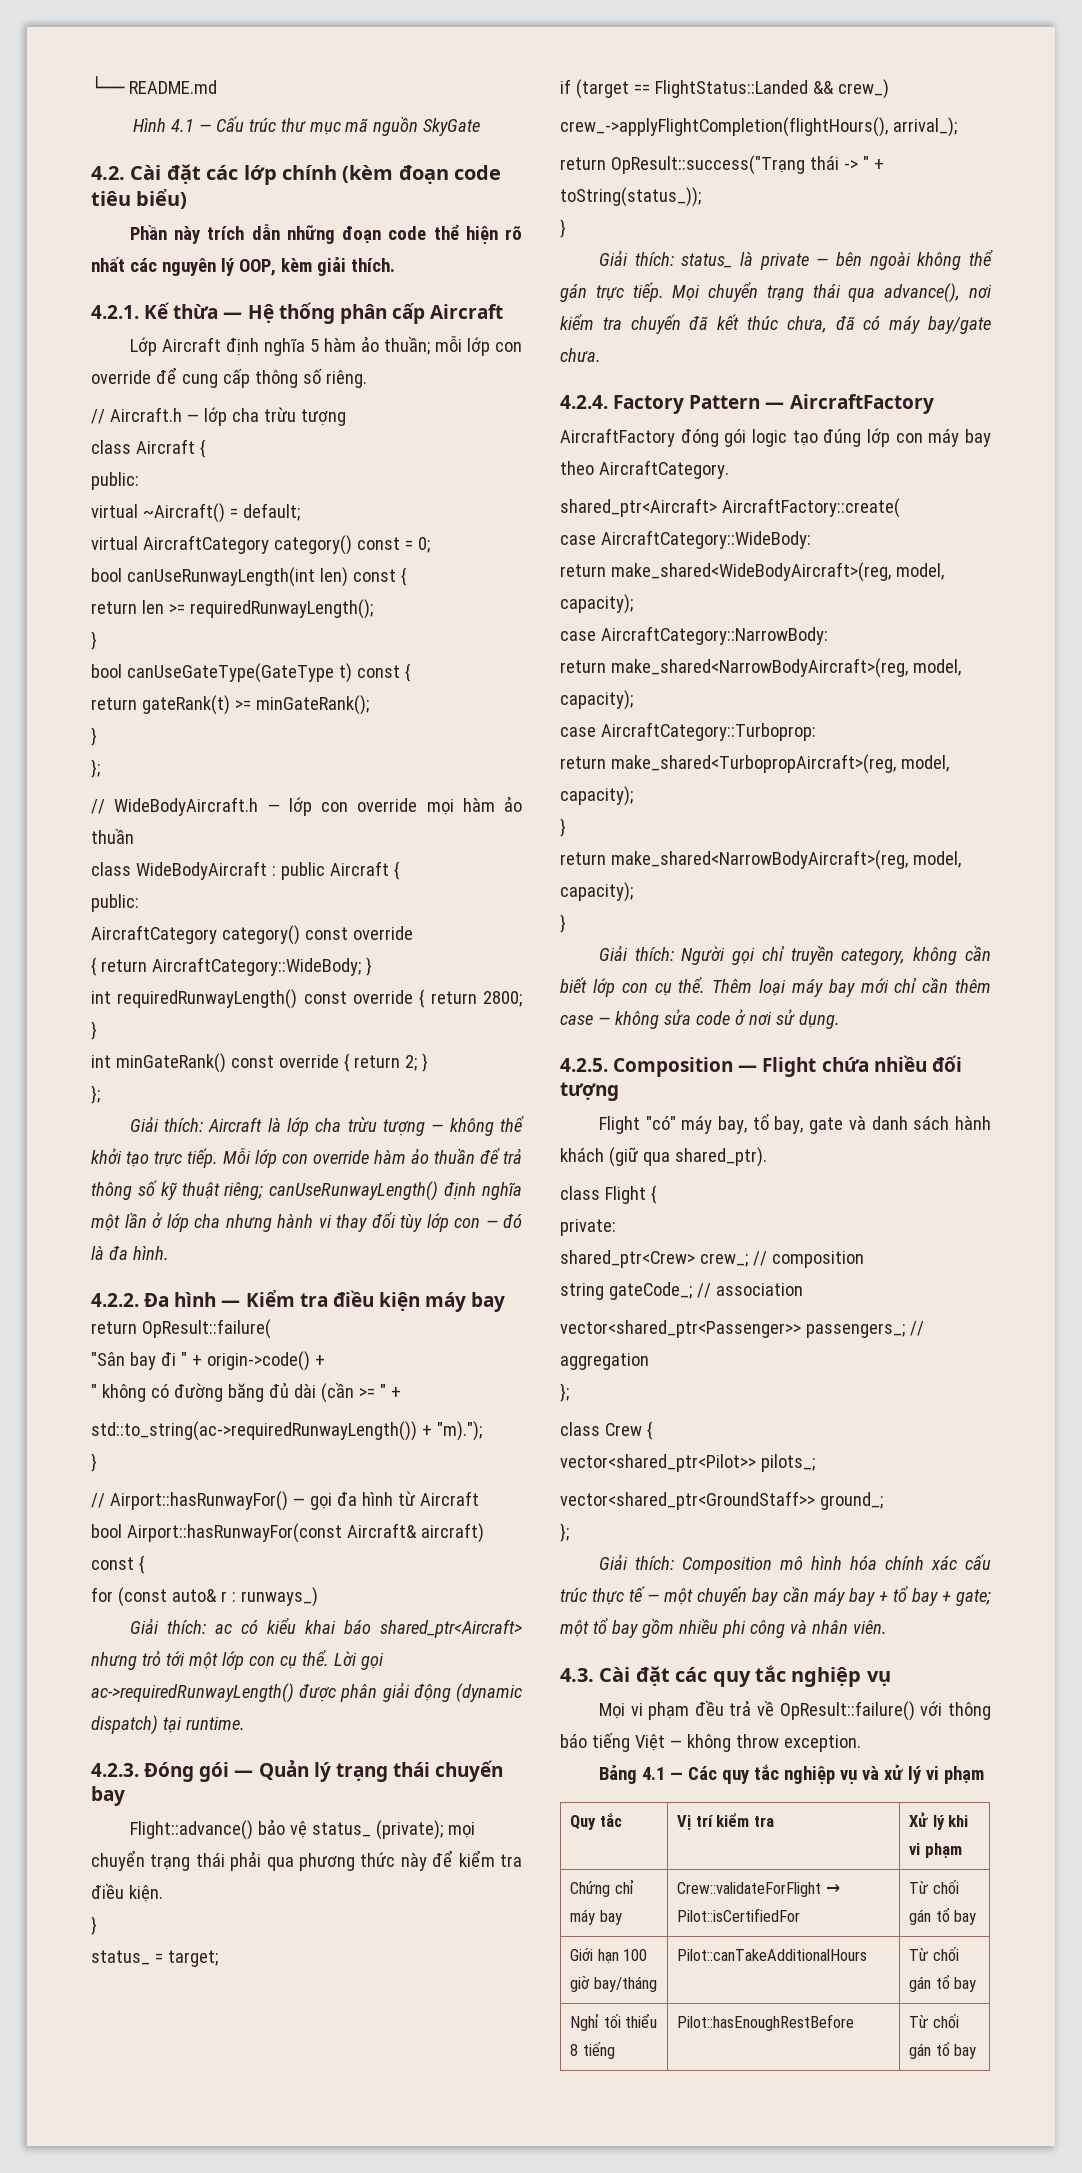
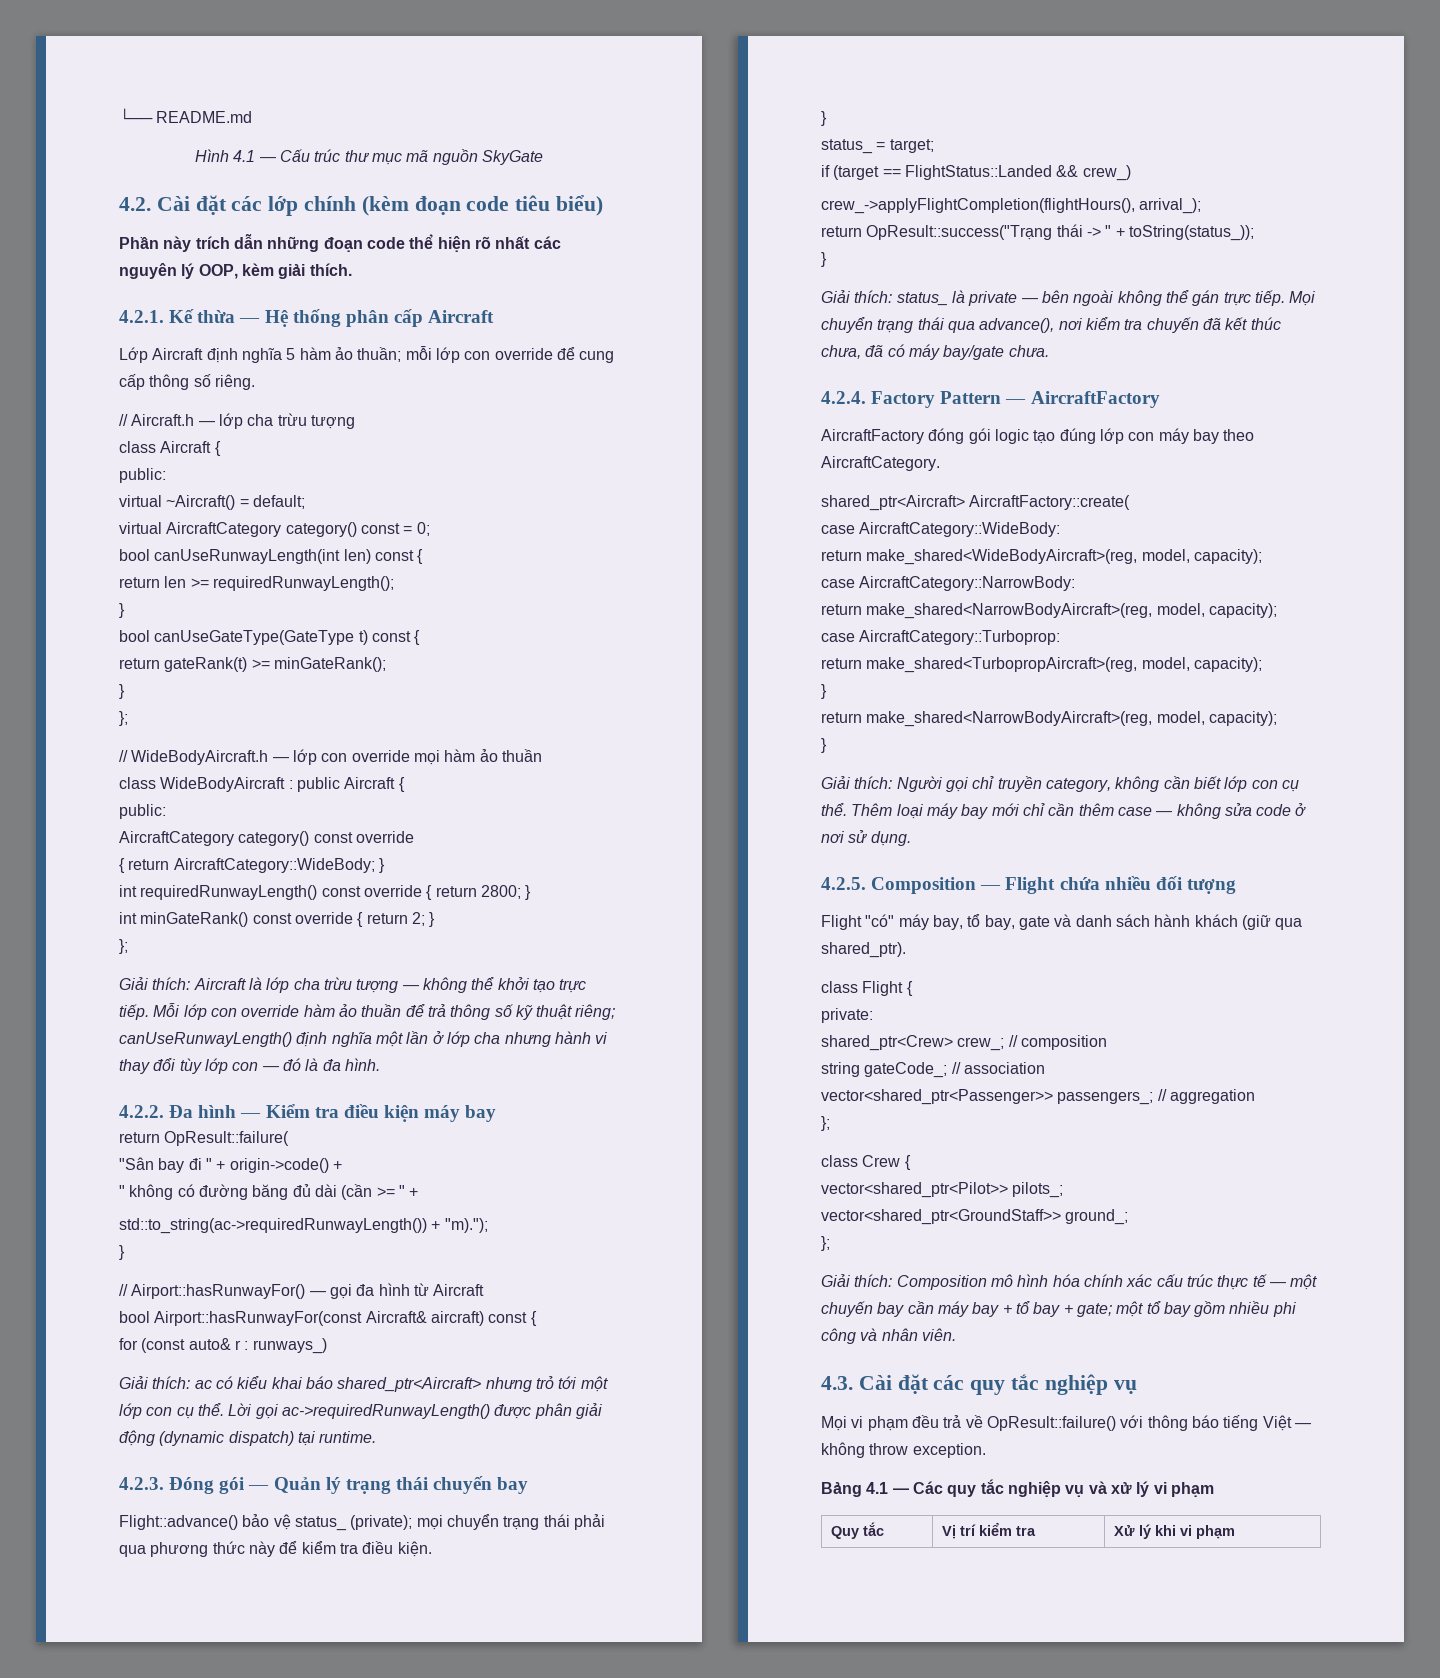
- Chứng chỉ máy bay | Crew::validateForFlight → Pilot::isCertifiedFor | Từ chối gán tổ bay
- Giới hạn 100 giờ bay/tháng | Pilot::canTakeAdditionalHours | Từ chối gán tổ bay
- Nghỉ tối thiểu 8 tiếng | Pilot::hasEnoughRestBefore | Từ chối gán tổ bay

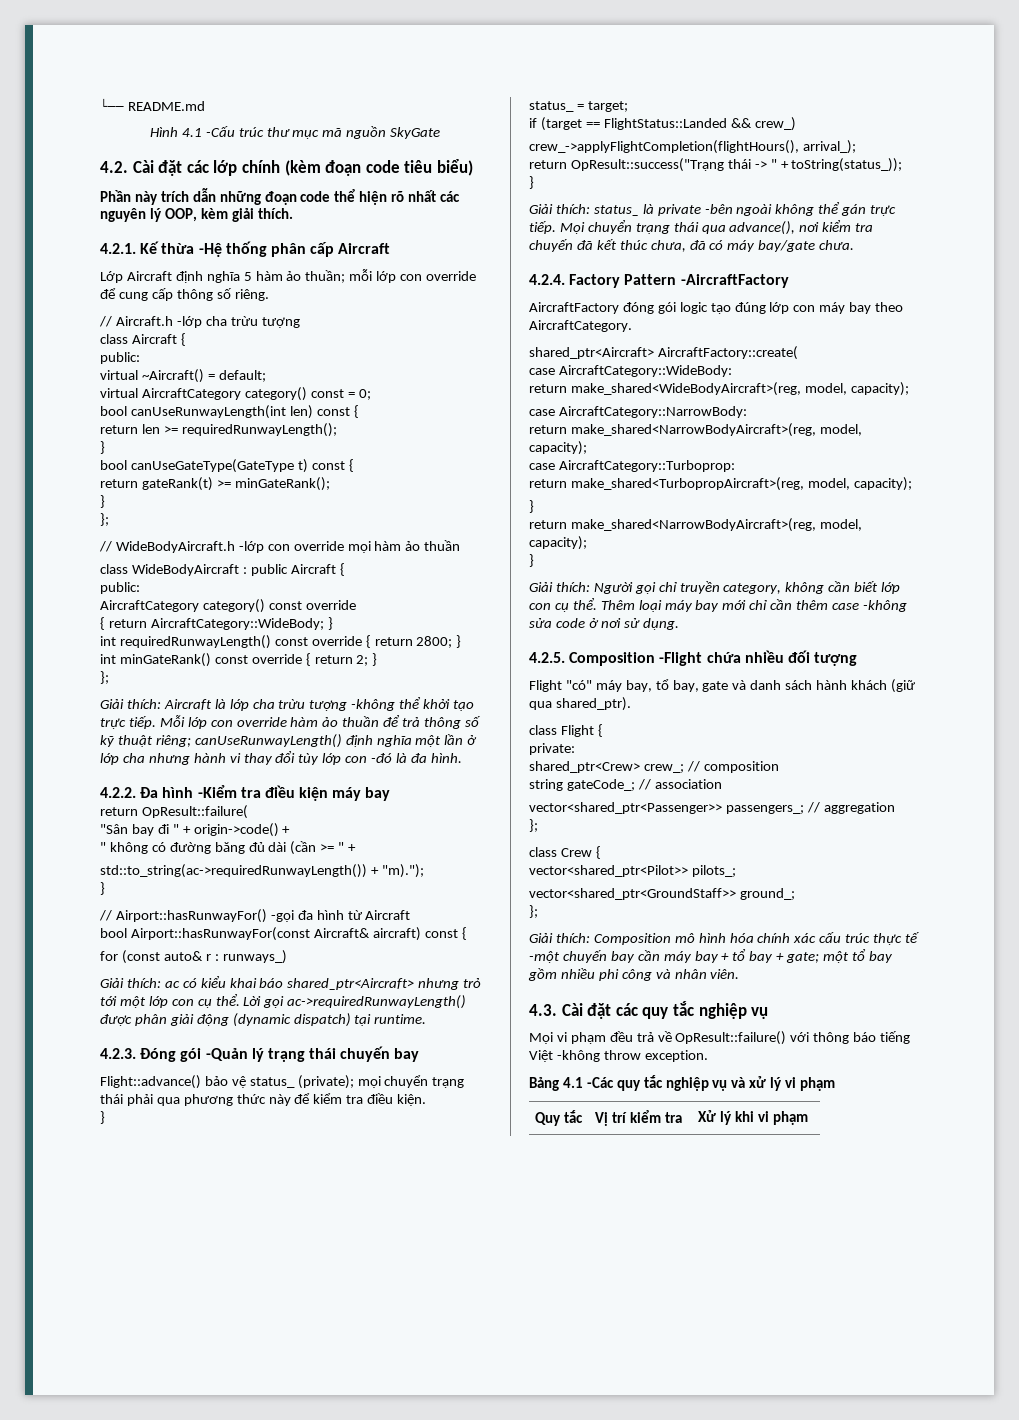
- Hình 4.1 — Cấu trúc thư mục mã nguồn SkyGate
+ Hình 4.1 -Cấu trúc thư mục mã nguồn SkyGate
- 4.2.1. Kế thừa — Hệ thống phân cấp Aircraft
+ 4.2.1. Kế thừa -Hệ thống phân cấp Aircraft
- // Aircraft.h — lớp cha trừu tượng
+ // Aircraft.h -lớp cha trừu tượng
- // WideBodyAircraft.h — lớp con override mọi hàm ảo thuần
+ // WideBodyAircraft.h -lớp con override mọi hàm ảo thuần
- Giải thích: Aircraft là lớp cha trừu tượng — không thể khởi tạo trực tiếp.
+ Giải thích: Aircraft là lớp cha trừu tượng -không thể khởi tạo trực tiếp.
- Mỗi lớp con override hàm ảo thuần để trả thông số kỹ thuật riêng; canUseRunwayLength() định nghĩa một lần ở lớp cha nhưng hành vi thay đổi tùy lớp con — đó là đa hình.
+ Mỗi lớp con override hàm ảo thuần để trả thông số kỹ thuật riêng; canUseRunwayLength() định nghĩa một lần ở lớp cha nhưng hành vi thay đổi tùy lớp con -đó là đa hình.
- 4.2.2. Đa hình — Kiểm tra điều kiện máy bay
+ 4.2.2. Đa hình -Kiểm tra điều kiện máy bay
- // Airport::hasRunwayFor() — gọi đa hình từ Aircraft
+ // Airport::hasRunwayFor() -gọi đa hình từ Aircraft
- 4.2.3. Đóng gói — Quản lý trạng thái chuyến bay
+ 4.2.3. Đóng gói -Quản lý trạng thái chuyến bay
- Giải thích: status_ là private — bên ngoài không thể gán trực tiếp.
+ Giải thích: status_ là private -bên ngoài không thể gán trực tiếp.
- 4.2.4. Factory Pattern — AircraftFactory
+ 4.2.4. Factory Pattern -AircraftFactory
- Thêm loại máy bay mới chỉ cần thêm case — không sửa code ở nơi sử dụng.
+ Thêm loại máy bay mới chỉ cần thêm case -không sửa code ở nơi sử dụng.
- 4.2.5. Composition — Flight chứa nhiều đối tượng
+ 4.2.5. Composition -Flight chứa nhiều đối tượng
- Giải thích: Composition mô hình hóa chính xác cấu trúc thực tế — một chuyến bay cần máy bay + tổ bay + gate; một tổ bay gồm nhiều phi công và nhân viên.
+ Giải thích: Composition mô hình hóa chính xác cấu trúc thực tế -một chuyến bay cần máy bay + tổ bay + gate; một tổ bay gồm nhiều phi công và nhân viên.
- Mọi vi phạm đều trả về OpResult::failure() với thông báo tiếng Việt — không throw exception.
+ Mọi vi phạm đều trả về OpResult::failure() với thông báo tiếng Việt -không throw exception.
- Bảng 4.1 — Các quy tắc nghiệp vụ và xử lý vi phạm
+ Bảng 4.1 -Các quy tắc nghiệp vụ và xử lý vi phạm

